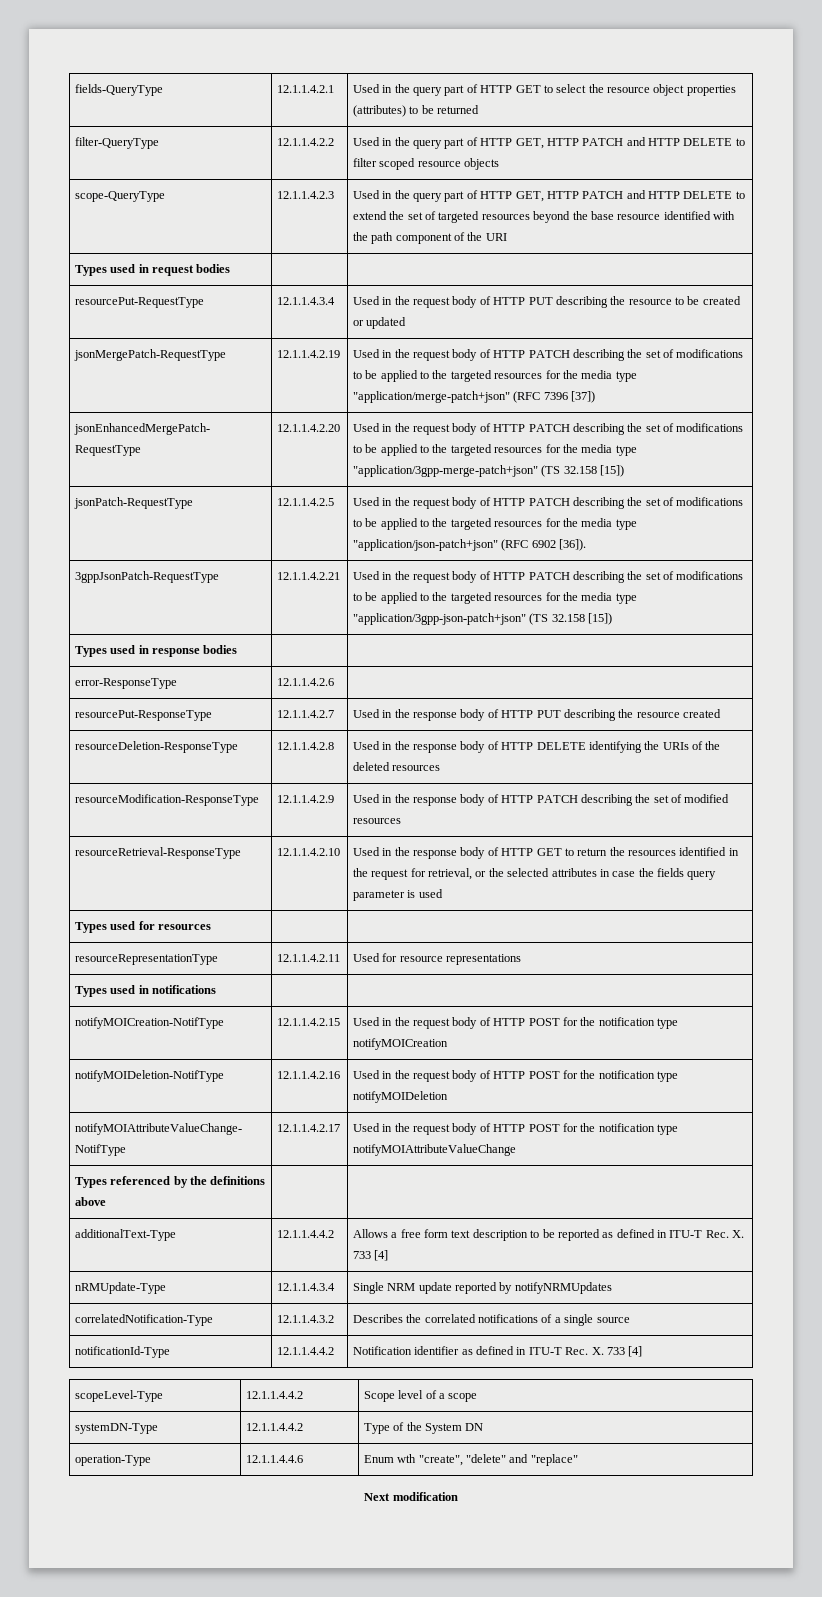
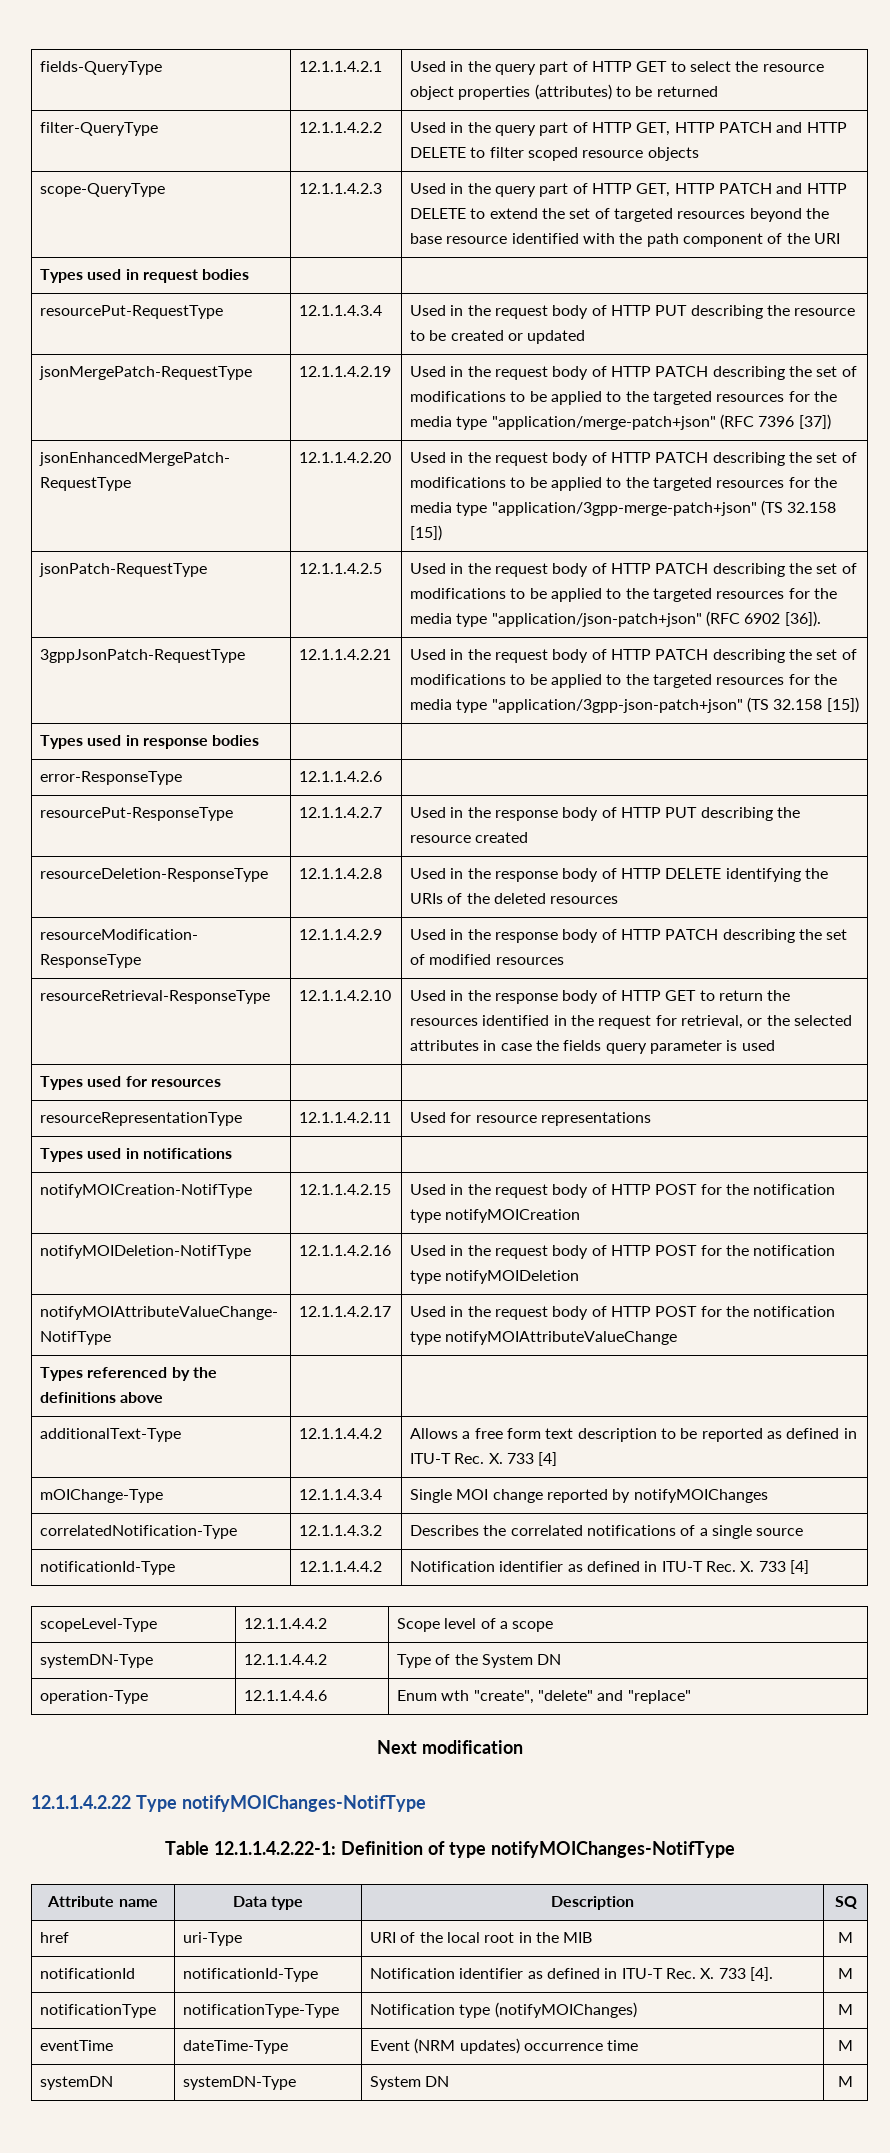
- nRMUpdate-Type | 12.1.1.4.3.4 | Single NRM update reported by notifyNRMUpdates
+ mOIChange-Type | 12.1.1.4.3.4 | Single MOI change reported by notifyMOIChanges
+ 12.1.1.4.2.22 Type notifyMOIChanges-NotifType
+ Table 12.1.1.4.2.22-1: Definition of type notifyMOIChanges-NotifType
+ Attribute name | Data type | Description | SQ
+ href | uri-Type | URI of the local root in the MIB | M
+ notificationId | notificationId-Type | Notification identifier as defined in ITU-T Rec. X. 733 [4]. | M
+ notificationType | notificationType-Type | Notification type (notifyMOIChanges) | M
+ eventTime | dateTime-Type | Event (NRM updates) occurrence time | M
+ systemDN | systemDN-Type | System DN | M

